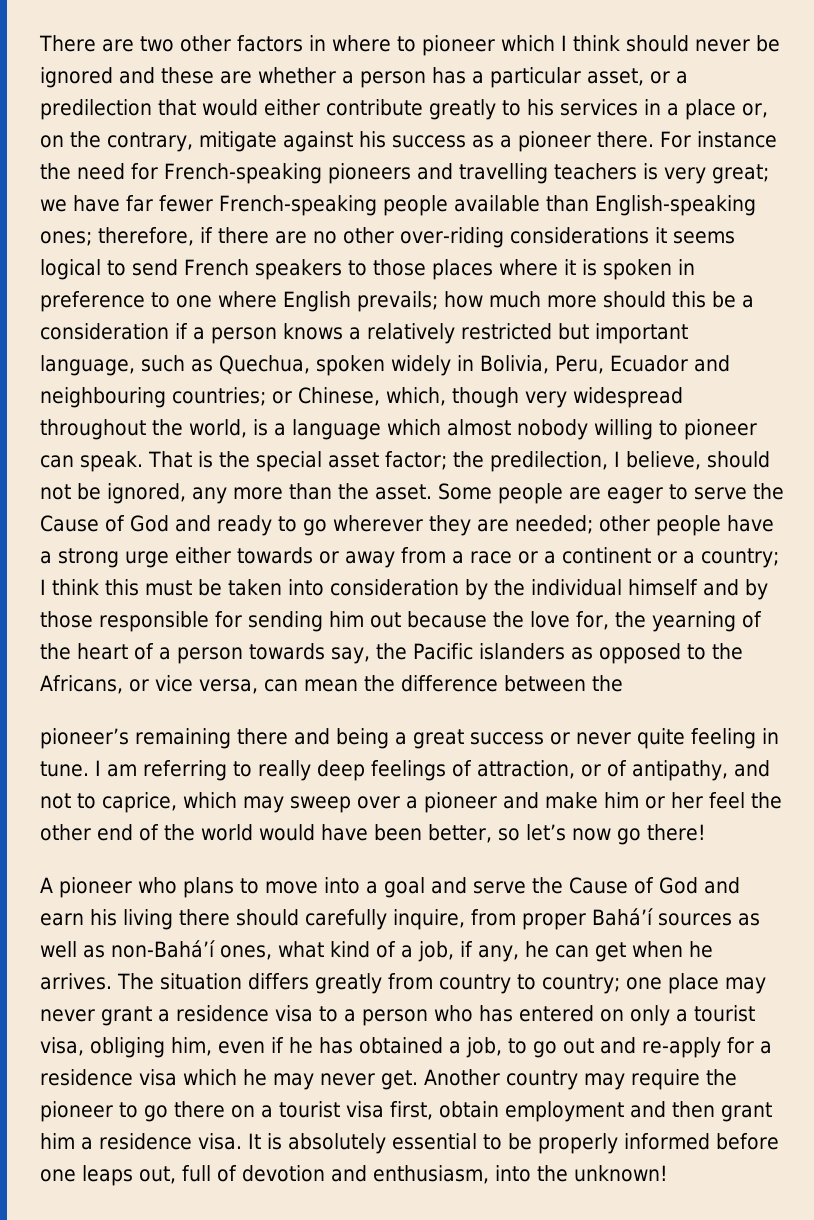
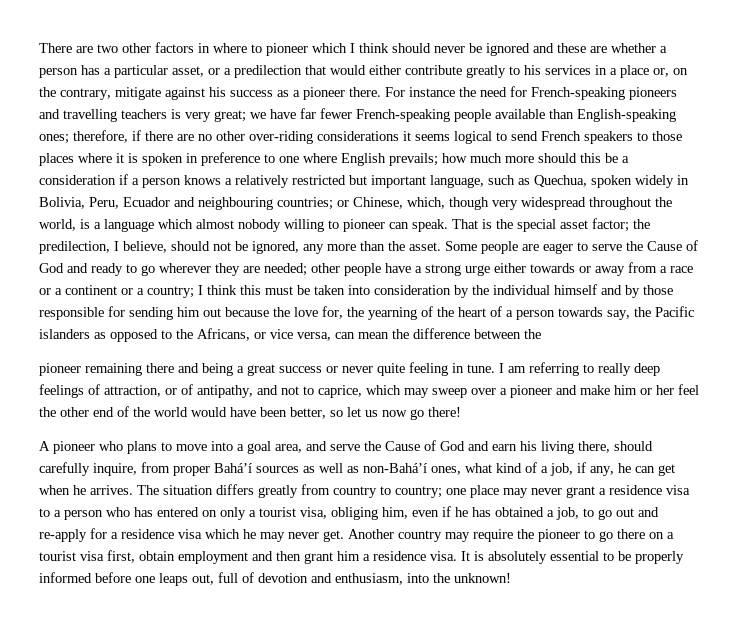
- pioneer’s remaining there and being a great success or never quite feeling in tune.
+ pioneer remaining there and being a great success or never quite feeling in tune.
- I am referring to really deep feelings of attraction, or of antipathy, and not to caprice, which may sweep over a pioneer and make him or her feel the other end of the world would have been better, so let’s now go there!
+ I am referring to really deep feelings of attraction, or of antipathy, and not to caprice, which may sweep over a pioneer and make him or her feel the other end of the world would have been better, so let us now go there!
- A pioneer who plans to move into a goal and serve the Cause of God and earn his living there should carefully inquire, from proper Bahá’í sources as well as non-Bahá’í ones, what kind of a job, if any, he can get when he arrives.
+ A pioneer who plans to move into a goal area, and serve the Cause of God and earn his living there, should carefully inquire, from proper Bahá’í sources as well as non-Bahá’í ones, what kind of a job, if any, he can get when he arrives.

